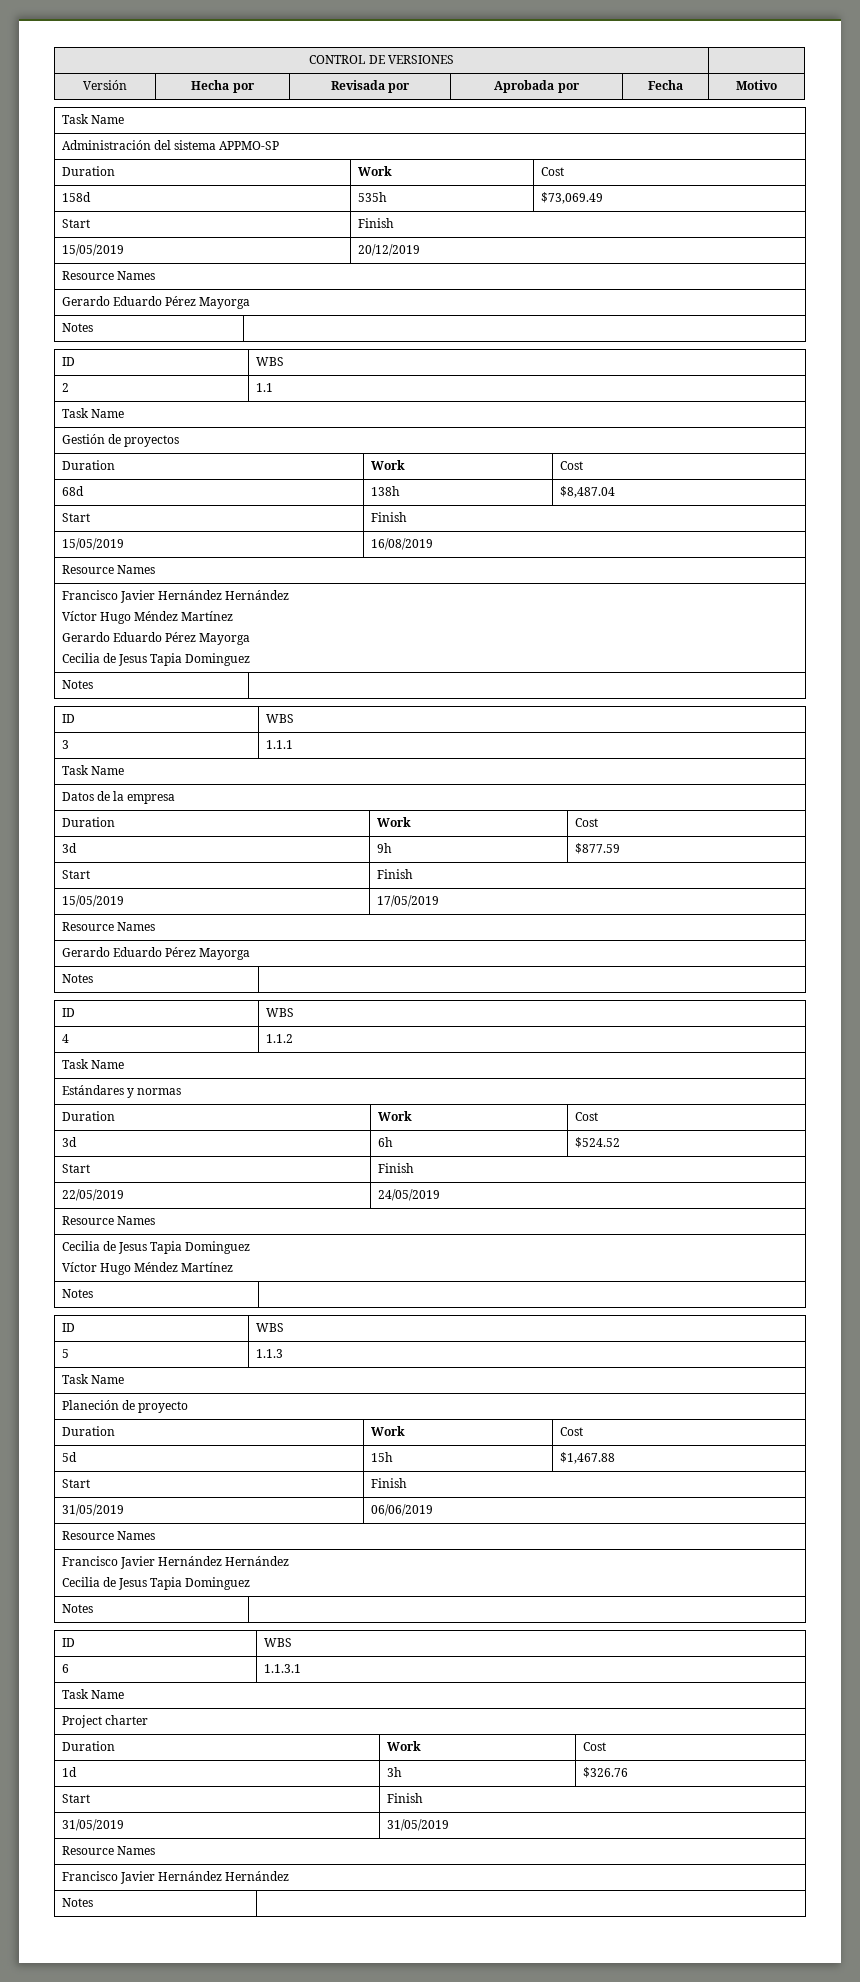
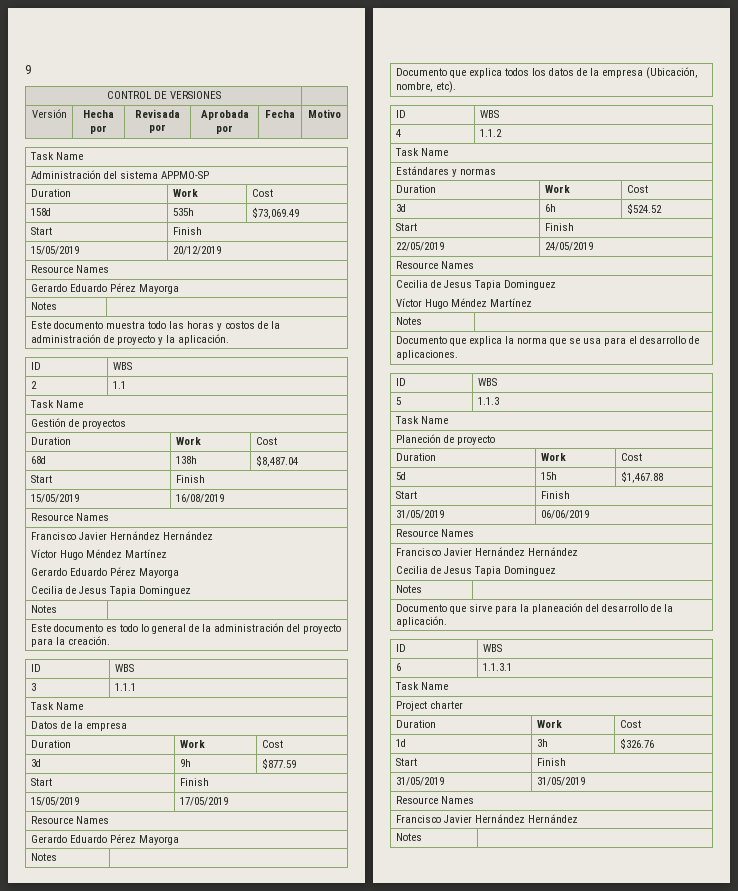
+ 9
+ Este documento muestra todo las horas y costos de la administración de proyecto y la aplicación.
+ Este documento es todo lo general de la administración del proyecto para la creación.
+ Documento que explica todos los datos de la empresa (Ubicación, nombre, etc).
+ Documento que explica la norma que se usa para el desarrollo de aplicaciones.
+ Documento que sirve para la planeación del desarrollo de la aplicación.

